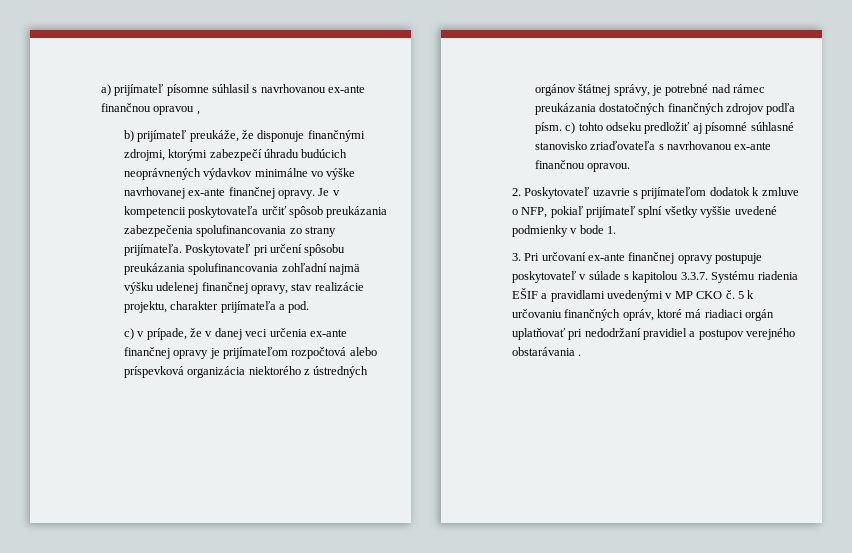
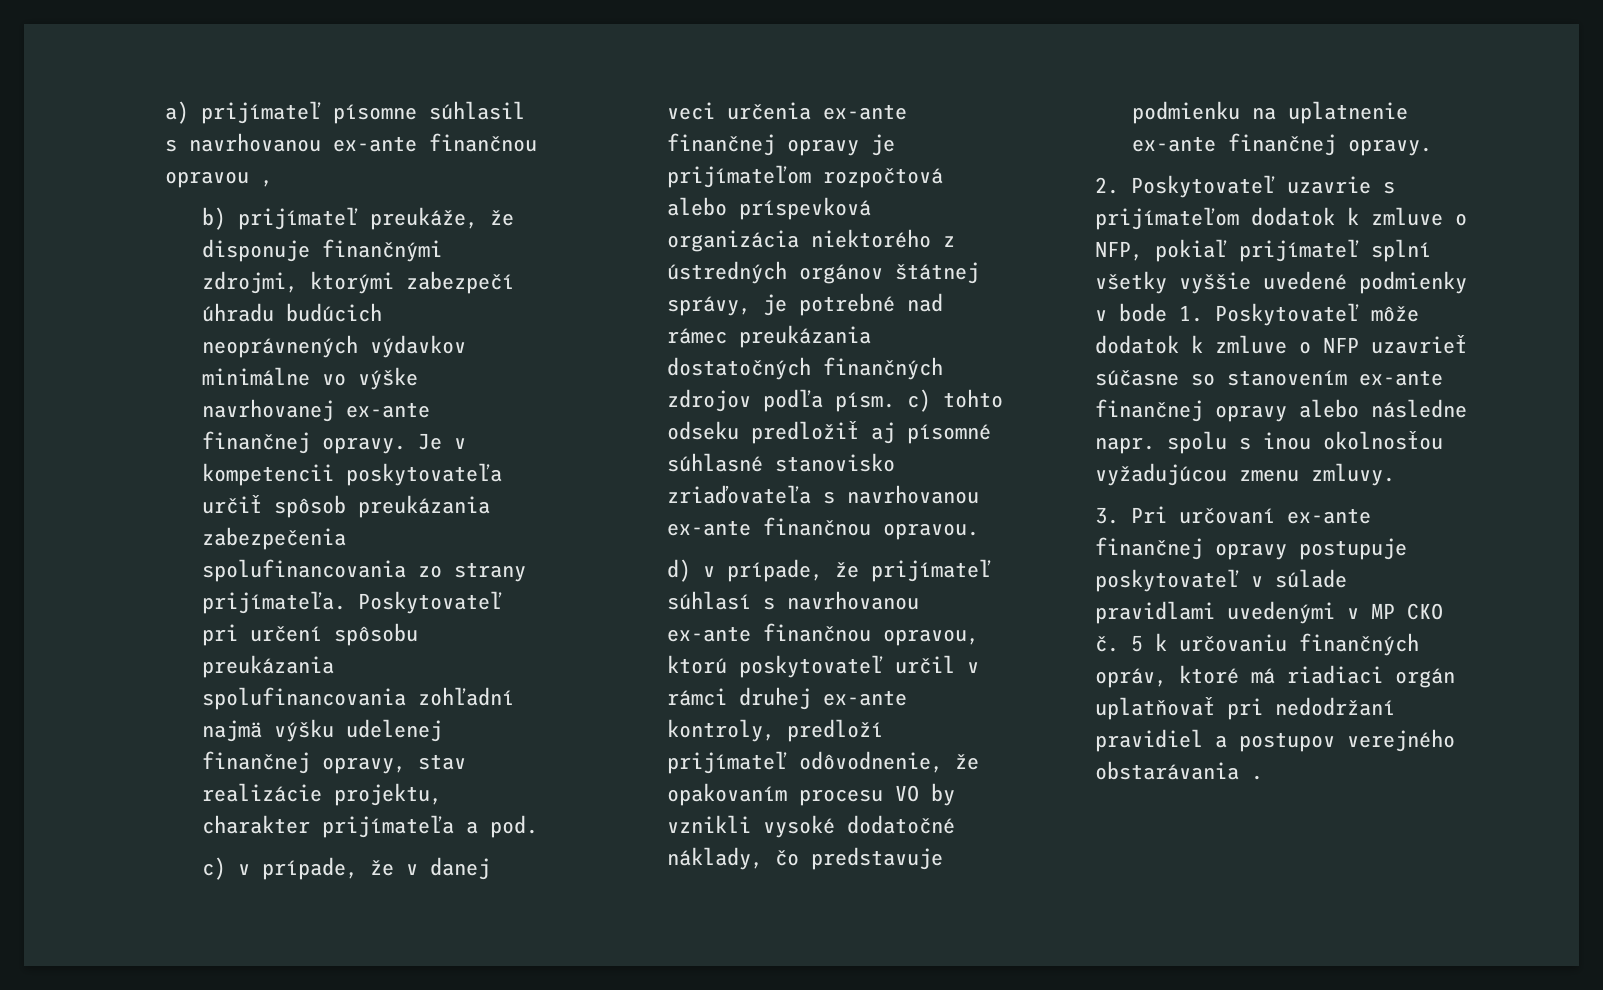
+ d) v prípade, že prijímateľ súhlasí s navrhovanou ex-ante finančnou opravou, ktorú poskytovateľ určil v rámci druhej ex-ante kontroly, predloží prijímateľ odôvodnenie, že opakovaním procesu VO by vznikli vysoké dodatočné náklady, čo predstavuje podmienku na uplatnenie ex-ante finančnej opravy.
- 2. Poskytovateľ uzavrie s prijímateľom dodatok k zmluve o NFP, pokiaľ prijímateľ splní všetky vyššie uvedené podmienky v bode 1.
+ 2. Poskytovateľ uzavrie s prijímateľom dodatok k zmluve o NFP, pokiaľ prijímateľ splní všetky vyššie uvedené podmienky v bode 1. Poskytovateľ môže dodatok k zmluve o NFP uzavrieť súčasne so stanovením ex-ante finančnej opravy alebo následne napr. spolu s inou okolnosťou vyžadujúcou zmenu zmluvy.
- 3. Pri určovaní ex-ante finančnej opravy postupuje poskytovateľ v súlade s kapitolou 3.3.7. Systému riadenia EŠIF a pravidlami uvedenými v MP CKO č.
+ 3. Pri určovaní ex-ante finančnej opravy postupuje poskytovateľ v súlade pravidlami uvedenými v MP CKO č.

